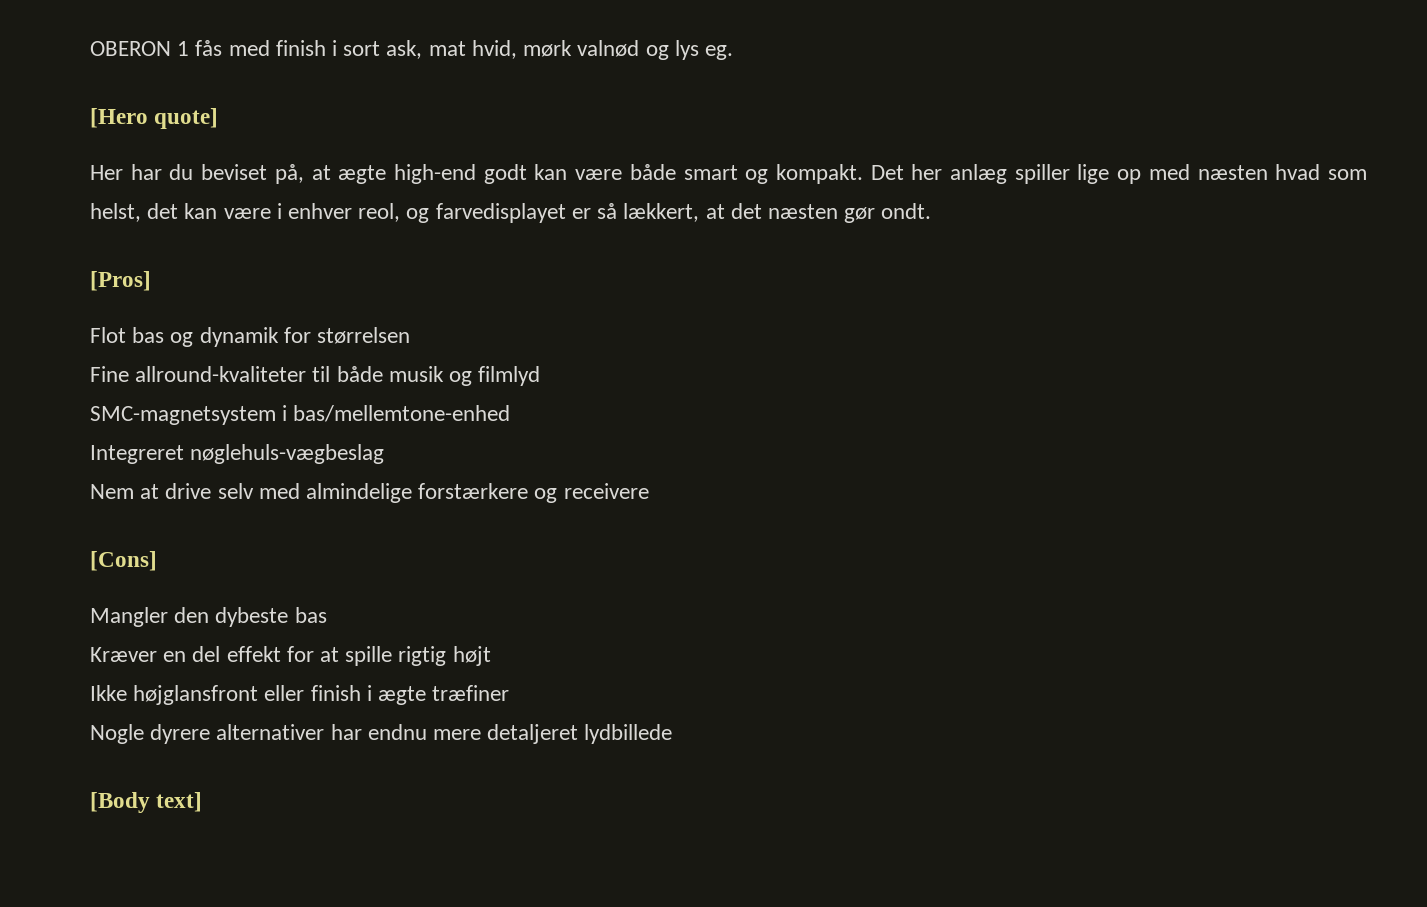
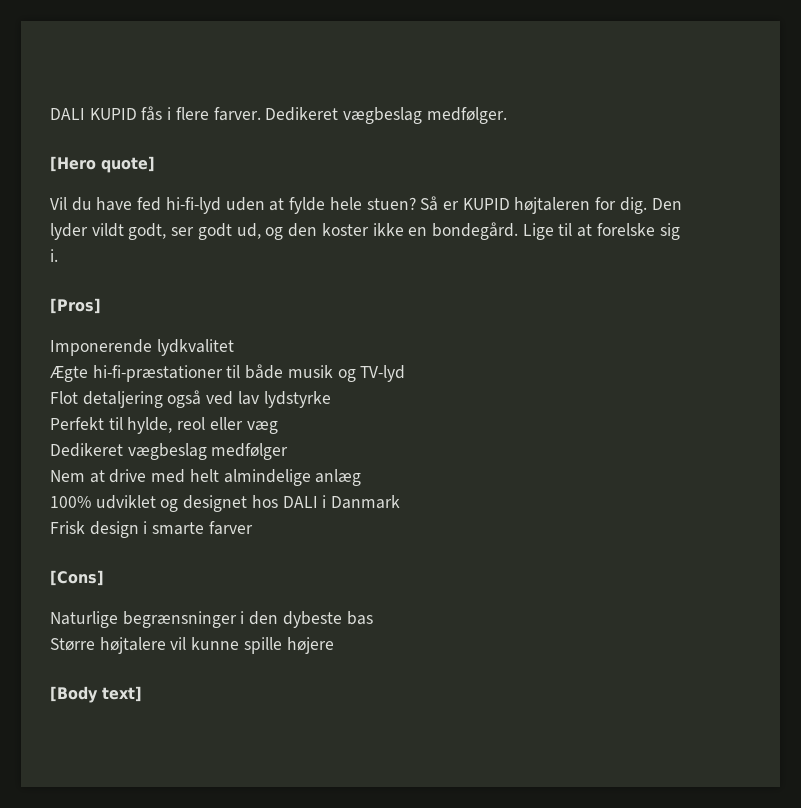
- OBERON 1 fås med finish i sort ask, mat hvid, mørk valnød og lys eg.
+ DALI KUPID fås i flere farver. Dedikeret vægbeslag medfølger.
  [Hero quote]
- Her har du beviset på, at ægte high-end godt kan være både smart og kompakt. Det her anlæg spiller lige op med næsten hvad som helst, det kan være i enhver reol, og farvedisplayet er så lækkert, at det næsten gør ondt.
+ Vil du have fed hi-fi-lyd uden at fylde hele stuen? Så er KUPID højtaleren for dig. Den lyder vildt godt, ser godt ud, og den koster ikke en bondegård. Lige til at forelske sig i.
  [Pros]
- Flot bas og dynamik for størrelsen
- Fine allround-kvaliteter til både musik og filmlyd
- SMC-magnetsystem i bas/mellemtone-enhed
- Integreret nøglehuls-vægbeslag
- Nem at drive selv med almindelige forstærkere og receivere
+ Imponerende lydkvalitet
+ Ægte hi-fi-præstationer til både musik og TV-lyd
+ Flot detaljering også ved lav lydstyrke
+ Perfekt til hylde, reol eller væg
+ Dedikeret vægbeslag medfølger
+ Nem at drive med helt almindelige anlæg
+ 100% udviklet og designet hos DALI i Danmark
+ Frisk design i smarte farver
  [Cons]
- Mangler den dybeste bas
- Kræver en del effekt for at spille rigtig højt
- Ikke højglansfront eller finish i ægte træfiner
- Nogle dyrere alternativer har endnu mere detaljeret lydbillede
+ Naturlige begrænsninger i den dybeste bas
+ Større højtalere vil kunne spille højere

